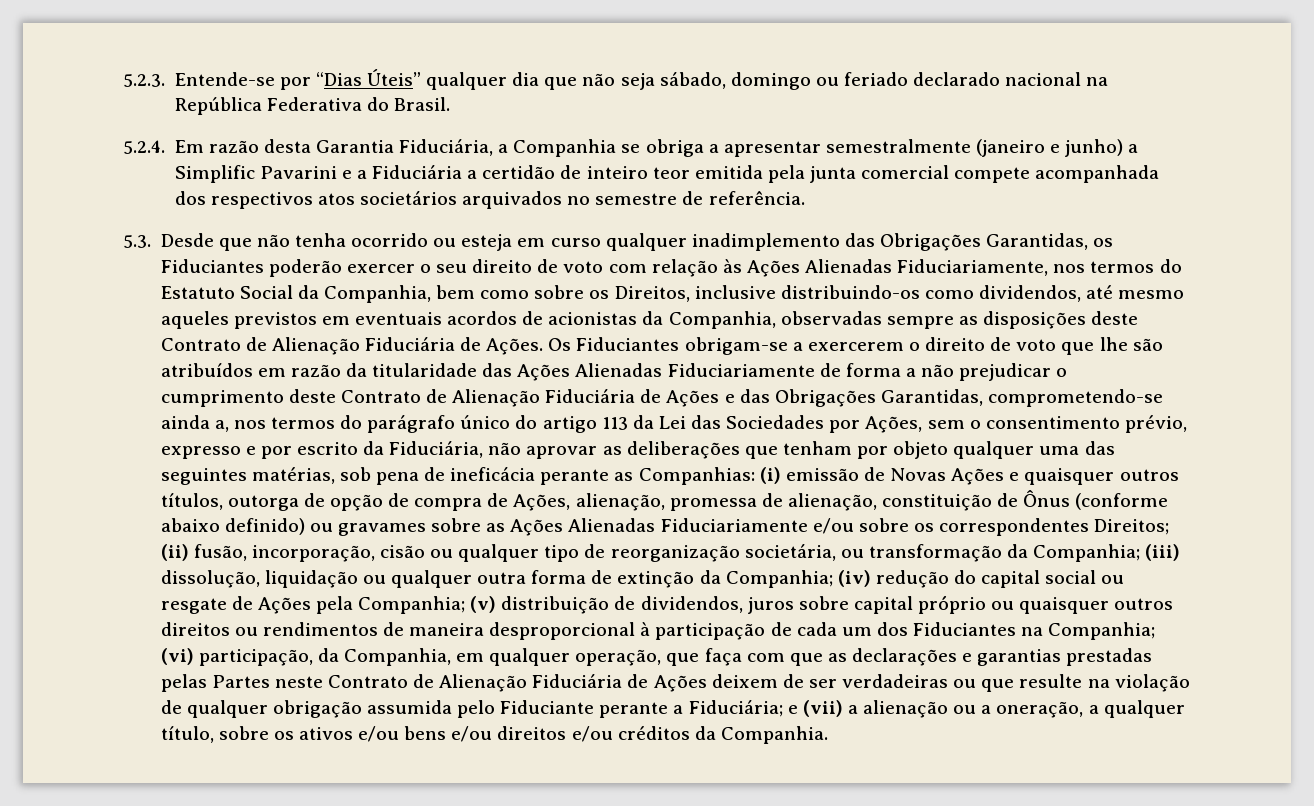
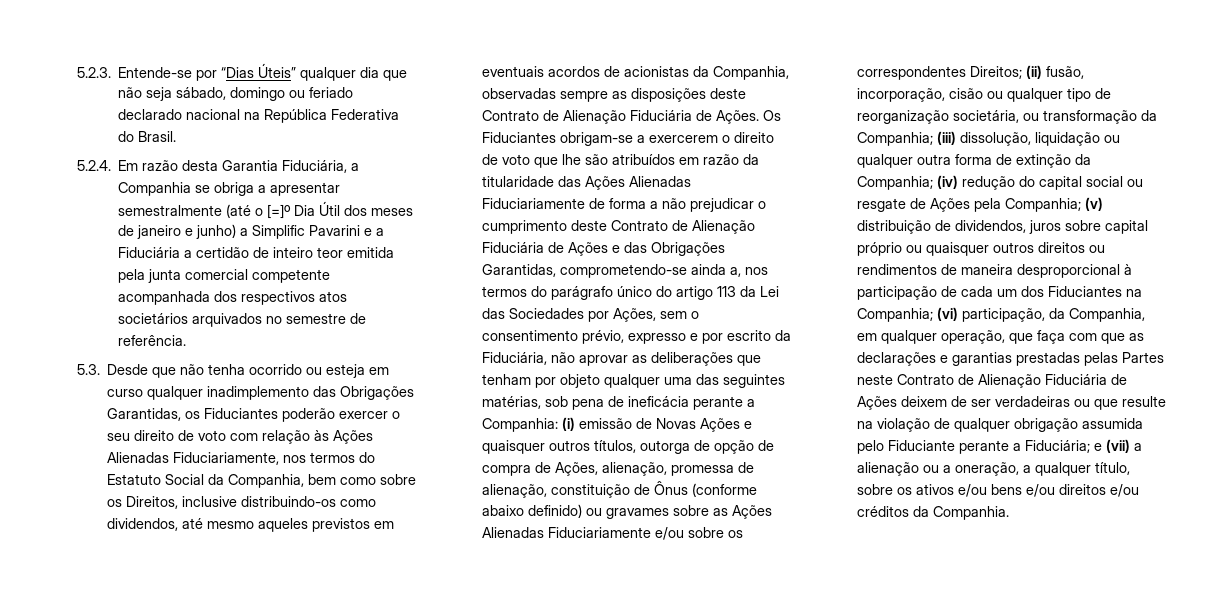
- 5.2.4. Em razão desta Garantia Fiduciária, a Companhia se obriga a apresentar semestralmente (janeiro e junho) a Simplific Pavarini e a Fiduciária a certidão de inteiro teor emitida pela junta comercial compete acompanhada dos respectivos atos societários arquivados no semestre de referência.
+ 5.2.4. Em razão desta Garantia Fiduciária, a Companhia se obriga a apresentar semestralmente (até o [=]º Dia Útil dos meses de janeiro e junho) a Simplific Pavarini e a Fiduciária a certidão de inteiro teor emitida pela junta comercial competente acompanhada dos respectivos atos societários arquivados no semestre de referência.
- Os Fiduciantes obrigam-se a exercerem o direito de voto que lhe são atribuídos em razão da titularidade das Ações Alienadas Fiduciariamente de forma a não prejudicar o cumprimento deste Contrato de Alienação Fiduciária de Ações e das Obrigações Garantidas, comprometendo-se ainda a, nos termos do parágrafo único do artigo 113 da Lei das Sociedades por Ações, sem o consentimento prévio, expresso e por escrito da Fiduciária, não aprovar as deliberações que tenham por objeto qualquer uma das seguintes matérias, sob pena de ineficácia perante as Companhias:
+ Os Fiduciantes obrigam-se a exercerem o direito de voto que lhe são atribuídos em razão da titularidade das Ações Alienadas Fiduciariamente de forma a não prejudicar o cumprimento deste Contrato de Alienação Fiduciária de Ações e das Obrigações Garantidas, comprometendo-se ainda a, nos termos do parágrafo único do artigo 113 da Lei das Sociedades por Ações, sem o consentimento prévio, expresso e por escrito da Fiduciária, não aprovar as deliberações que tenham por objeto qualquer uma das seguintes matérias, sob pena de ineficácia perante a Companhia:

